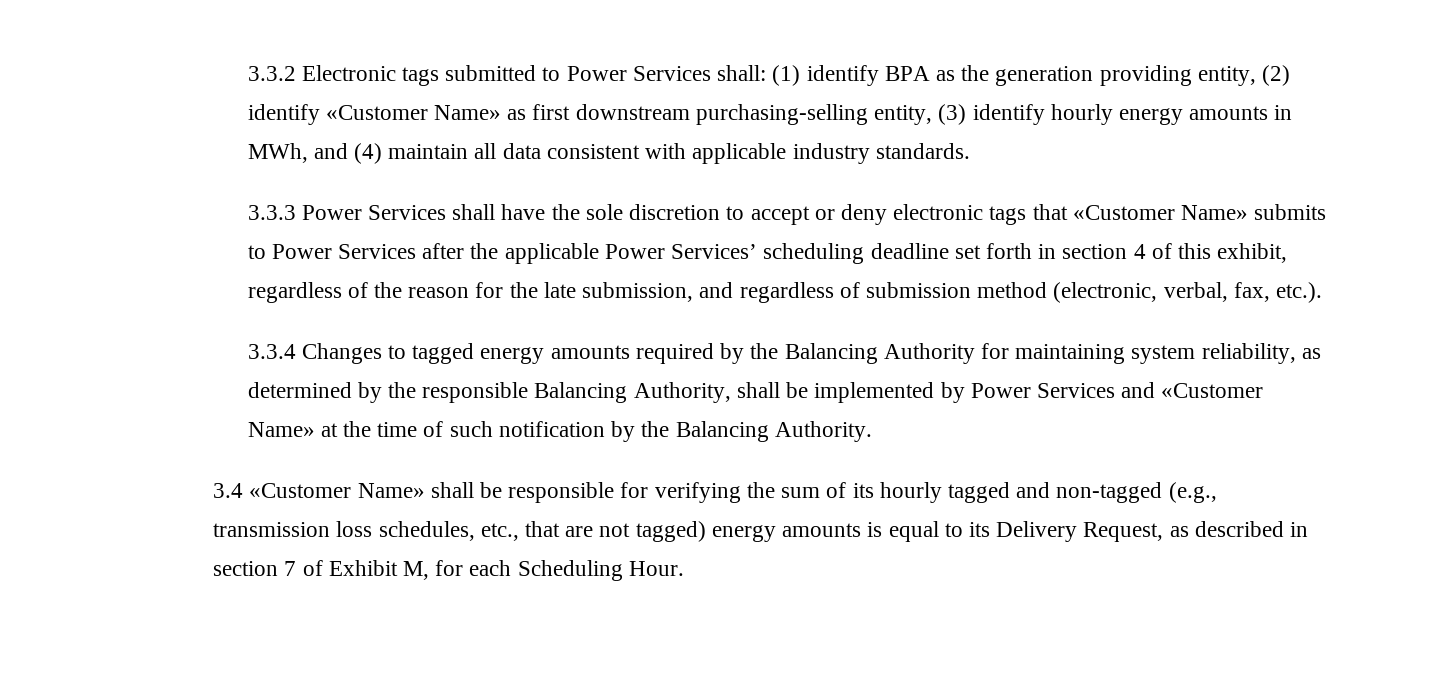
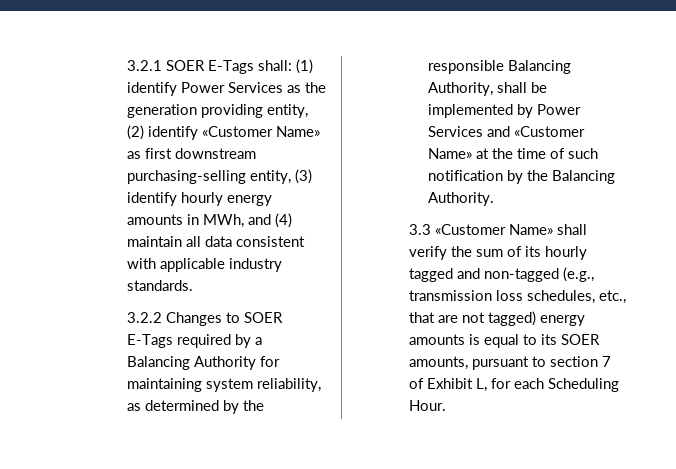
- 3.3.2 Electronic tags submitted to Power Services shall: (1) identify BPA as the generation providing entity, (2) identify «Customer Name» as first downstream purchasing-selling entity, (3) identify hourly energy amounts in MWh, and (4) maintain all data consistent with applicable industry standards.
+ 3.2.1 SOER E-Tags shall: (1) identify Power Services as the generation providing entity, (2) identify «Customer Name» as first downstream purchasing-selling entity, (3) identify hourly energy amounts in MWh, and (4) maintain all data consistent with applicable industry standards.
- 3.3.3 Power Services shall have the sole discretion to accept or deny electronic tags that «Customer Name» submits to Power Services after the applicable Power Services’ scheduling deadline set forth in section 4 of this exhibit, regardless of the reason for the late submission, and regardless of submission method (electronic, verbal, fax, etc.).
- 3.3.4 Changes to tagged energy amounts required by the Balancing Authority for maintaining system reliability, as determined by the responsible Balancing Authority, shall be implemented by Power Services and «Customer Name» at the time of such notification by the Balancing Authority.
+ 3.2.2 Changes to SOER E-Tags required by a Balancing Authority for maintaining system reliability, as determined by the responsible Balancing Authority, shall be implemented by Power Services and «Customer Name» at the time of such notification by the Balancing Authority.
- 3.4 «Customer Name» shall be responsible for verifying the sum of its hourly tagged and non-tagged (e.g., transmission loss schedules, etc., that are not tagged) energy amounts is equal to its Delivery Request, as described in section 7 of Exhibit M, for each Scheduling Hour.
+ 3.3 «Customer Name» shall verify the sum of its hourly tagged and non-tagged (e.g., transmission loss schedules, etc., that are not tagged) energy amounts is equal to its SOER amounts, pursuant to section 7 of Exhibit L, for each Scheduling Hour.

